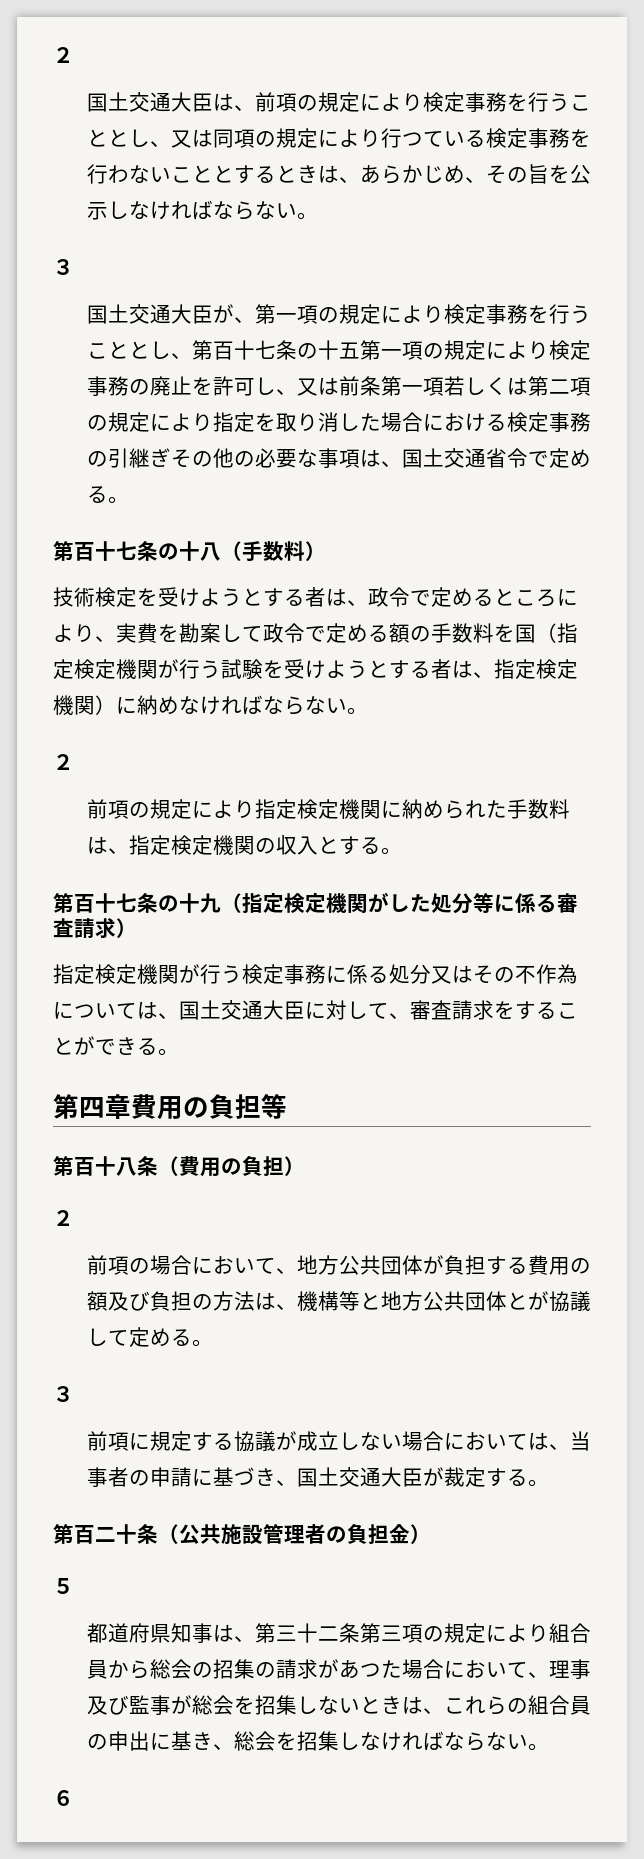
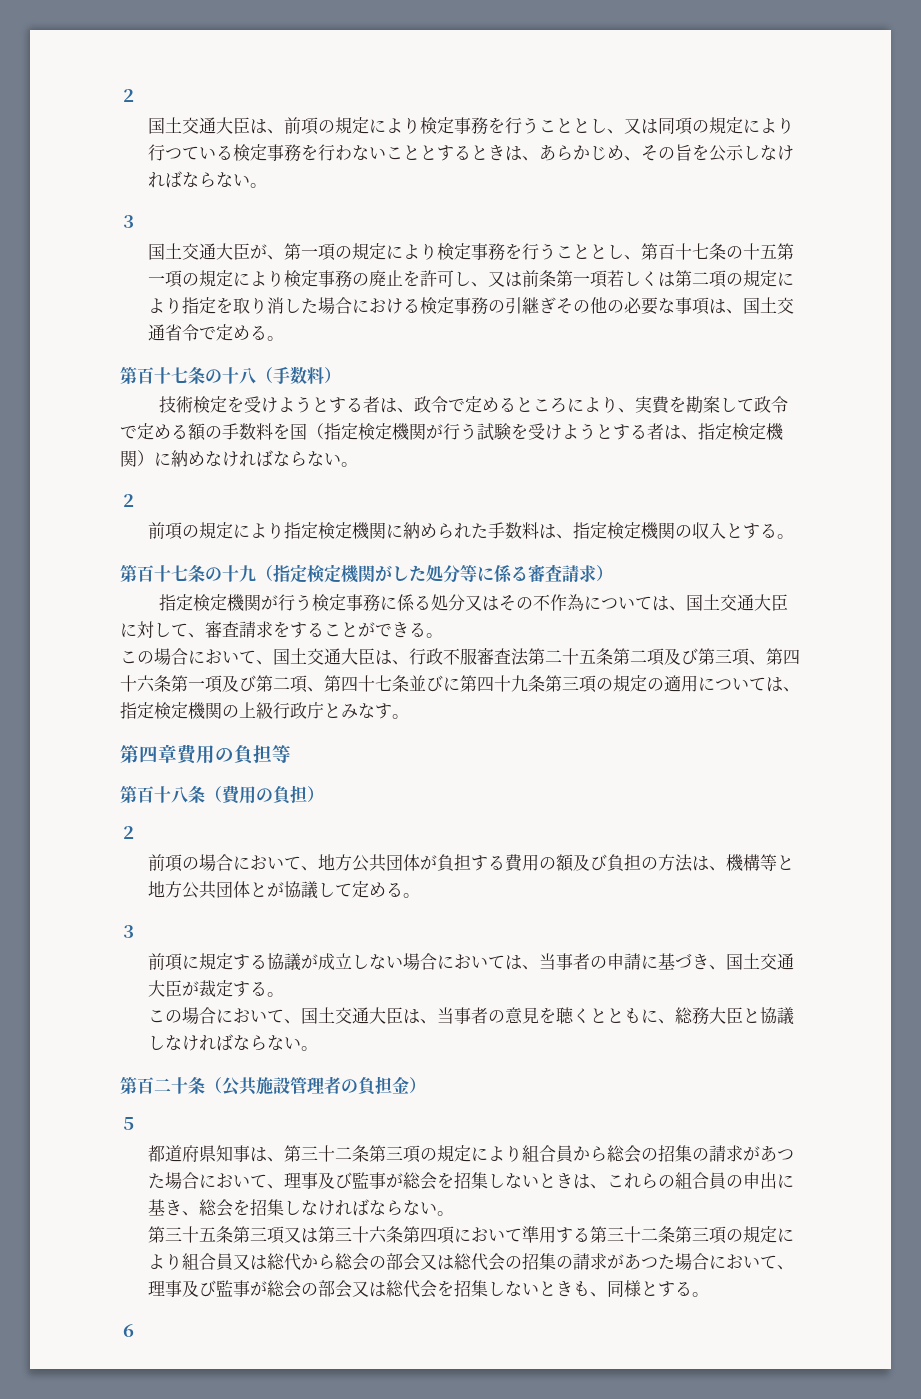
+ この場合において、国土交通大臣は、行政不服審査法第二十五条第二項及び第三項、第四十六条第一項及び第二項、第四十七条並びに第四十九条第三項の規定の適用については、指定検定機関の上級行政庁とみなす。
+ この場合において、国土交通大臣は、当事者の意見を聴くとともに、総務大臣と協議しなければならない。
+ 第三十五条第三項又は第三十六条第四項において準用する第三十二条第三項の規定により組合員又は総代から総会の部会又は総代会の招集の請求があつた場合において、理事及び監事が総会の部会又は総代会を招集しないときも、同様とする。

